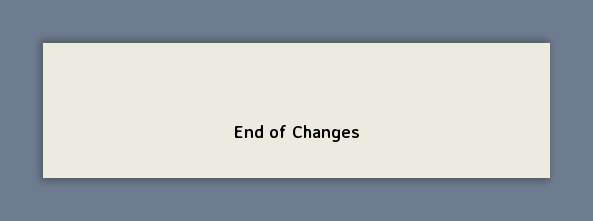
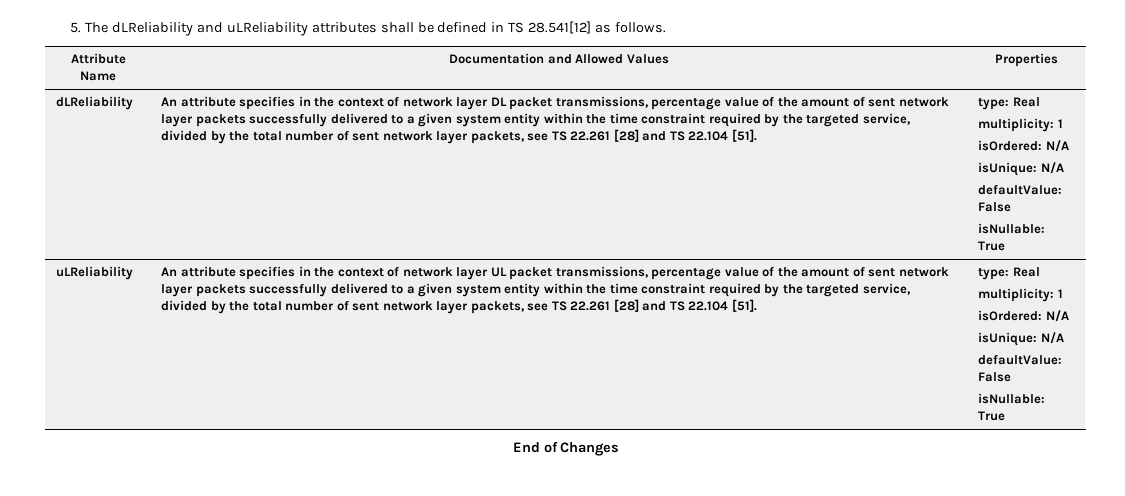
+ 5. The dLReliability and uLReliability attributes shall be defined in TS 28.541[12] as follows.
+ Attribute Name | Documentation and Allowed Values | Properties
+ dLReliability | An attribute specifies in the context of network layer DL packet transmissions, percentage value of the amount of sent network layer packets successfully delivered to a given system entity within the time constraint required by the targeted service, divided by the total number of sent network layer packets, see TS 22.261 [28] and TS 22.104 [51]. | type: Real
+ multiplicity: 1
+ isOrdered: N/A
+ isUnique: N/A
+ defaultValue: False
+ isNullable: True
+ uLReliability | An attribute specifies in the context of network layer UL packet transmissions, percentage value of the amount of sent network layer packets successfully delivered to a given system entity within the time constraint required by the targeted service, divided by the total number of sent network layer packets, see TS 22.261 [28] and TS 22.104 [51]. | type: Real
+ multiplicity: 1
+ isOrdered: N/A
+ isUnique: N/A
+ defaultValue: False
+ isNullable: True

